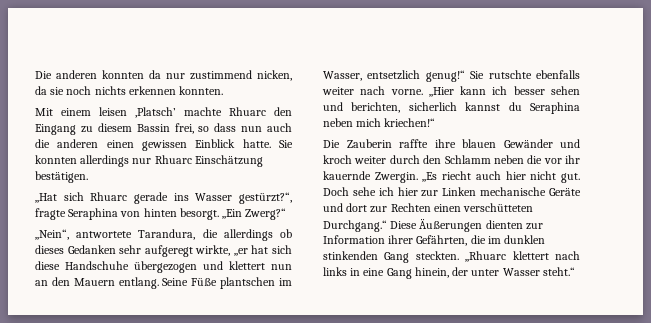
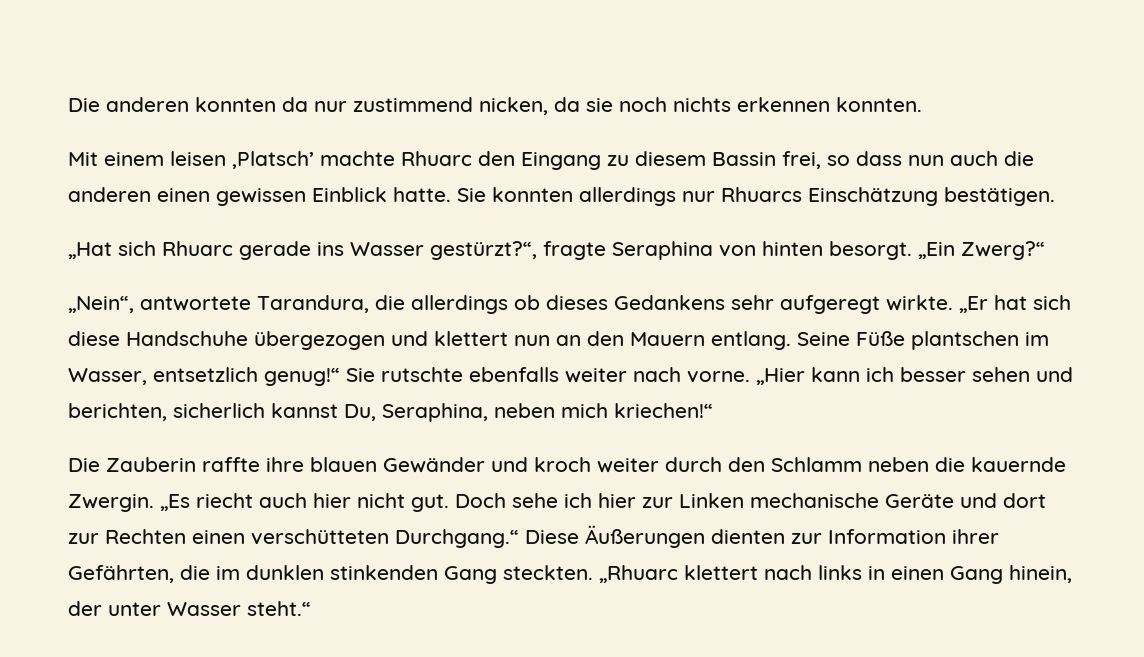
- Sie konnten allerdings nur Rhuarc Einschätzung bestätigen.
+ Sie konnten allerdings nur Rhuarcs Einschätzung bestätigen.
- „Nein“, antwortete Tarandura, die allerdings ob dieses Gedanken sehr aufgeregt wirkte, „er hat sich diese Handschuhe übergezogen und klettert nun an den Mauern entlang.
+ „Nein“, antwortete Tarandura, die allerdings ob dieses Gedankens sehr aufgeregt wirkte. „Er hat sich diese Handschuhe übergezogen und klettert nun an den Mauern entlang.
- „Hier kann ich besser sehen und berichten, sicherlich kannst du Seraphina neben mich kriechen!“
+ „Hier kann ich besser sehen und berichten, sicherlich kannst Du, Seraphina, neben mich kriechen!“
- Die Zauberin raffte ihre blauen Gewänder und kroch weiter durch den Schlamm neben die vor ihr kauernde Zwergin.
+ Die Zauberin raffte ihre blauen Gewänder und kroch weiter durch den Schlamm neben die kauernde Zwergin.
- „Rhuarc klettert nach links in eine Gang hinein, der unter Wasser steht.“
+ „Rhuarc klettert nach links in einen Gang hinein, der unter Wasser steht.“

